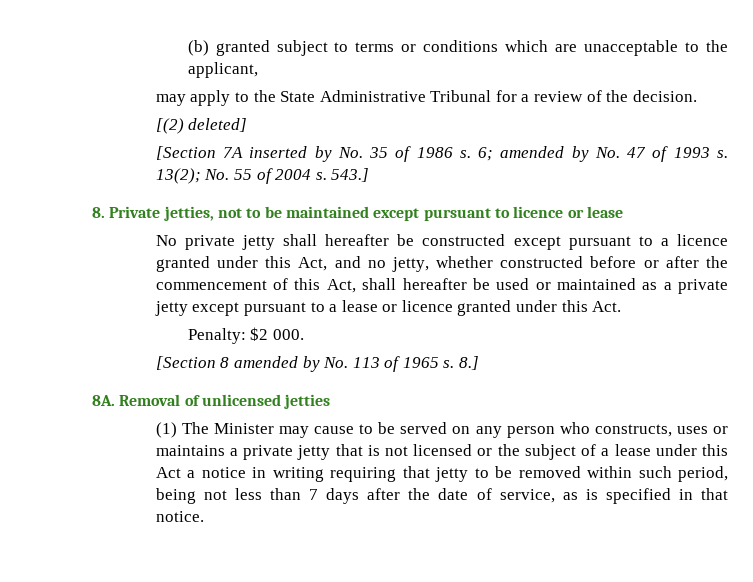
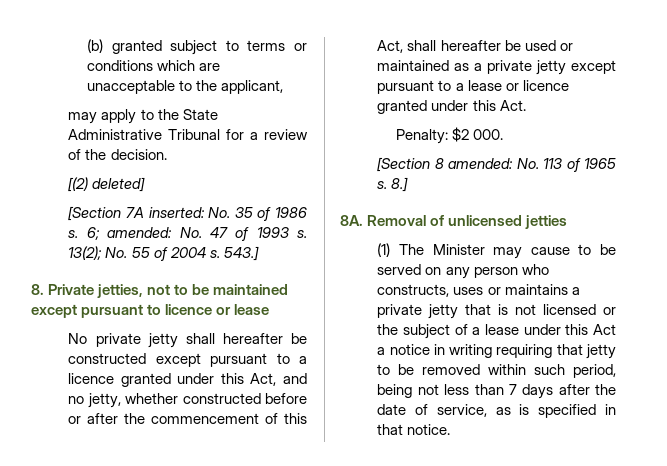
- [Section 7A inserted by No. 35 of 1986 s.
+ [Section 7A inserted: No. 35 of 1986 s.
- 6; amended by No. 47 of 1993 s.
+ 6; amended: No. 47 of 1993 s.
- [Section 8 amended by No. 113 of 1965 s.
+ [Section 8 amended: No. 113 of 1965 s.

